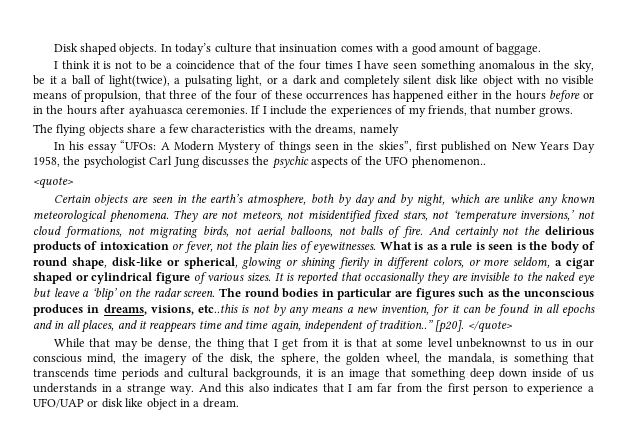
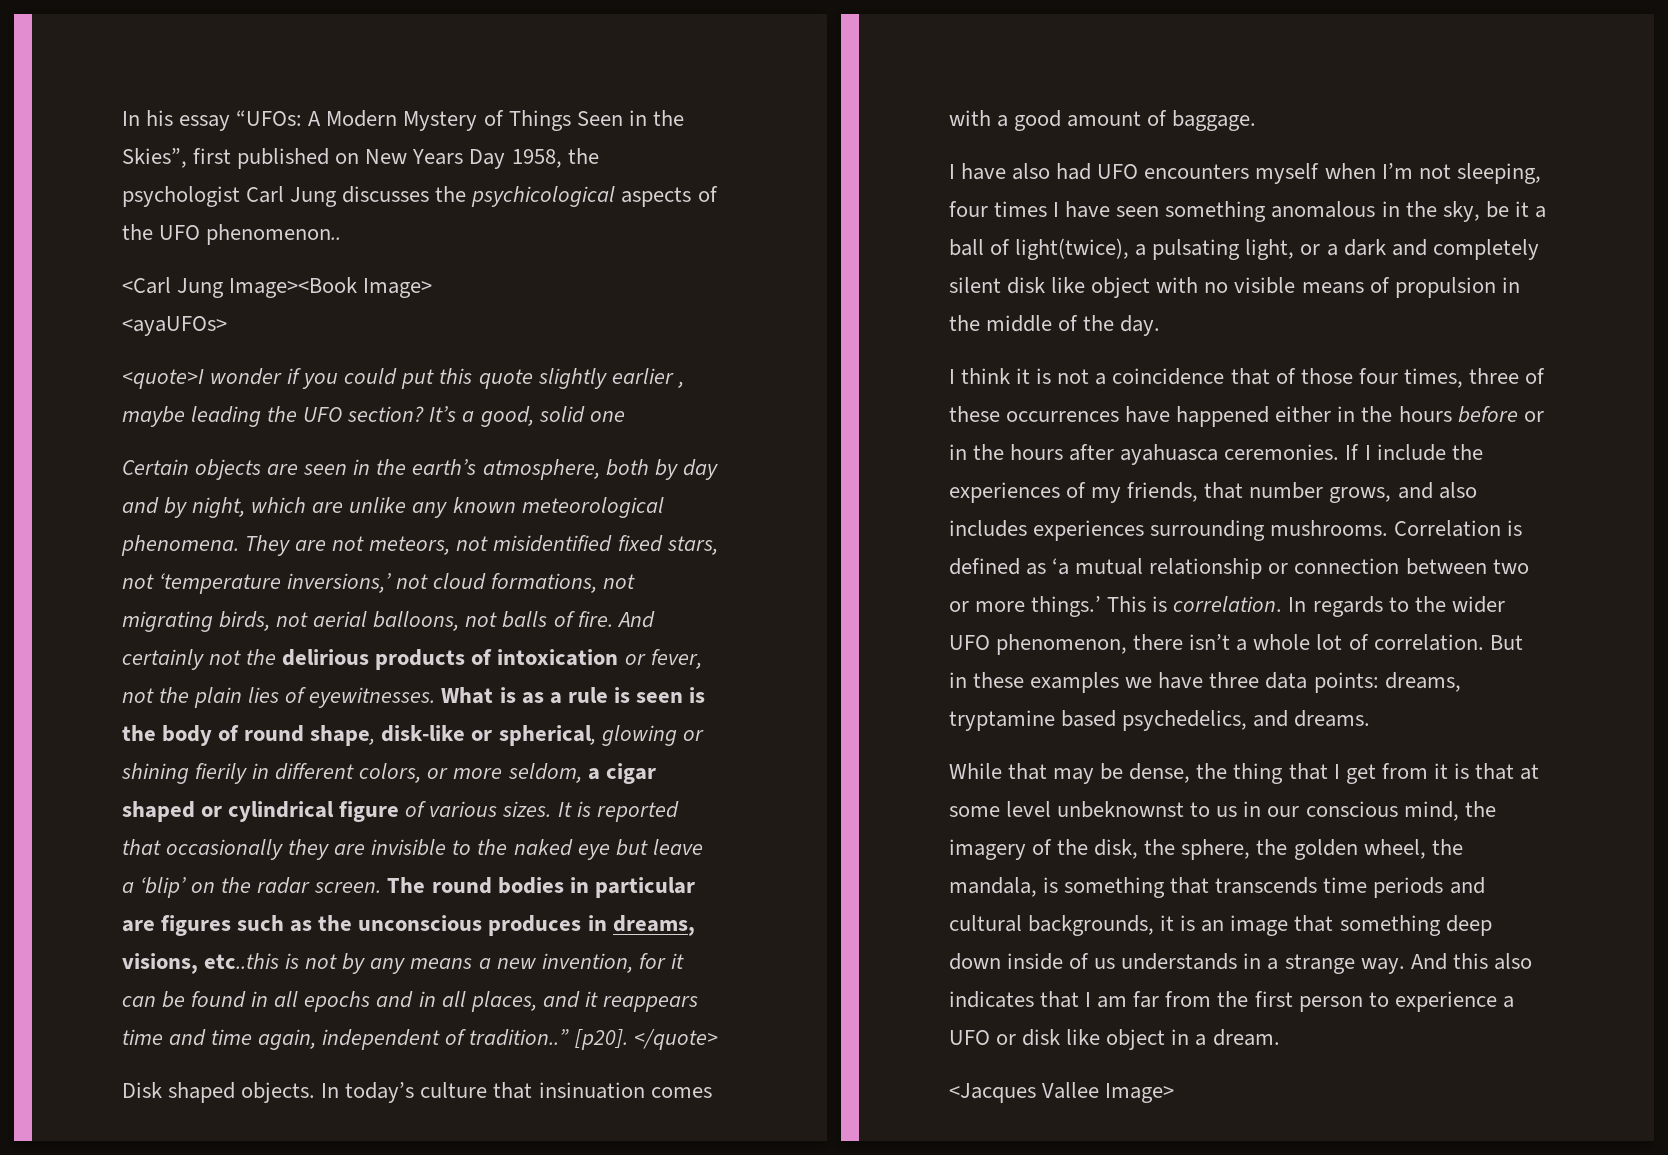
- Disk shaped objects. In today’s culture that insinuation comes with a good amount of baggage.
- I think it is not to be a coincidence that of the four times I have seen something anomalous in the sky, be it a ball of light(twice), a pulsating light, or a dark and completely silent disk like object with no visible means of propulsion, that three of the four of these occurrences has happened either in the hours before or in the hours after ayahuasca ceremonies. If I include the experiences of my friends, that number grows.
- The flying objects share a few characteristics with the dreams, namely
- In his essay “UFOs: A Modern Mystery of things seen in the skies”, first published on New Years Day 1958, the psychologist Carl Jung discusses the psychic aspects of the UFO phenomenon..
+ In his essay “UFOs: A Modern Mystery of Things Seen in the Skies”, first published on New Years Day 1958, the psychologist Carl Jung discusses the psychicological aspects of the UFO phenomenon..
- <quote>
+ <Carl Jung Image><Book Image>
+ <ayaUFOs>
+ <quote>I wonder if you could put this quote slightly earlier , maybe leading the UFO section? It’s a good, solid one
+ Disk shaped objects. In today’s culture that insinuation comes with a good amount of baggage.
+ I have also had UFO encounters myself when I’m not sleeping, four times I have seen something anomalous in the sky, be it a ball of light(twice), a pulsating light, or a dark and completely silent disk like object with no visible means of propulsion in the middle of the day.
+ I think it is not a coincidence that of those four times, three of these occurrences have happened either in the hours before or in the hours after ayahuasca ceremonies. If I include the experiences of my friends, that number grows, and also includes experiences surrounding mushrooms. Correlation is defined as ‘a mutual relationship or connection between two or more things.’ This is correlation. In regards to the wider UFO phenomenon, there isn’t a whole lot of correlation. But in these examples we have three data points: dreams, tryptamine based psychedelics, and dreams.
- And this also indicates that I am far from the first person to experience a UFO/UAP or disk like object in a dream.
+ And this also indicates that I am far from the first person to experience a UFO or disk like object in a dream.
+ <Jacques Vallee Image>

